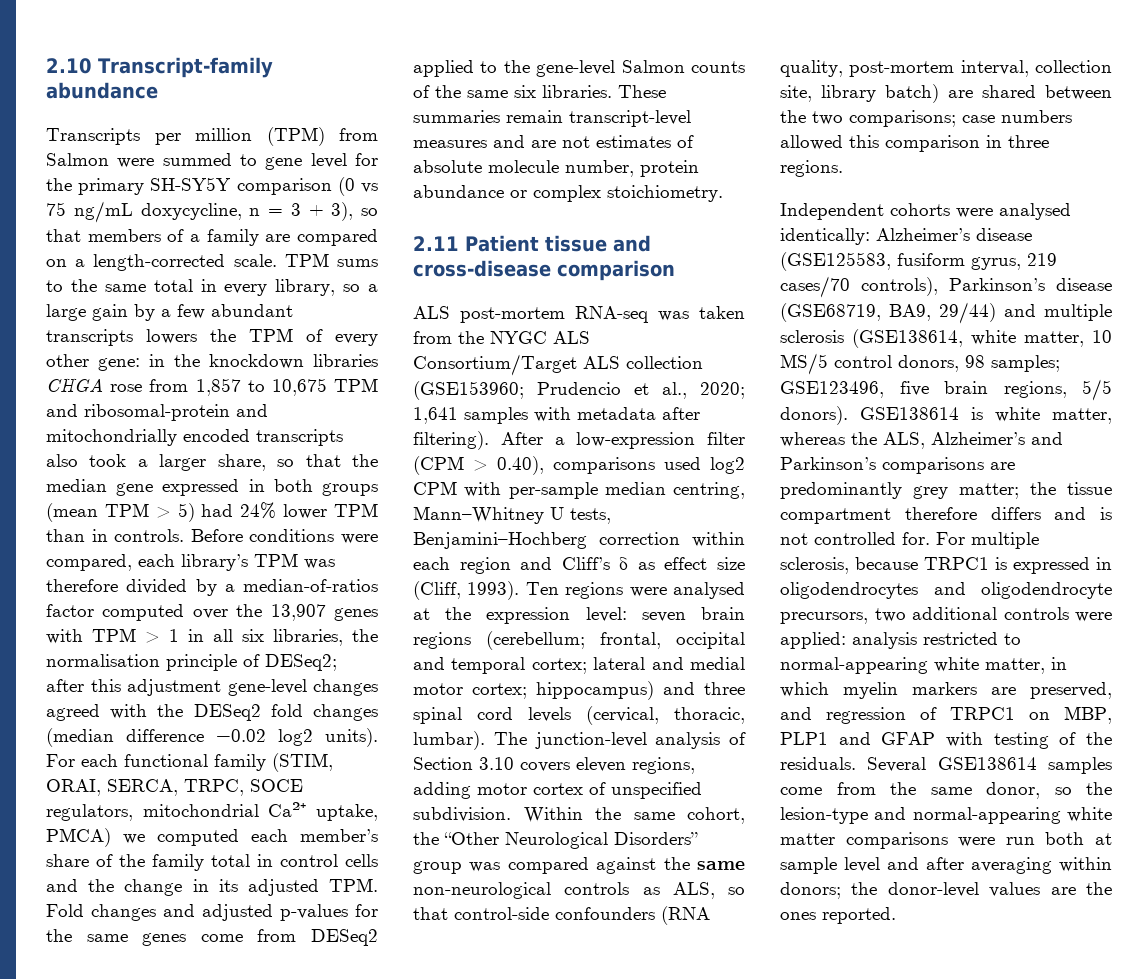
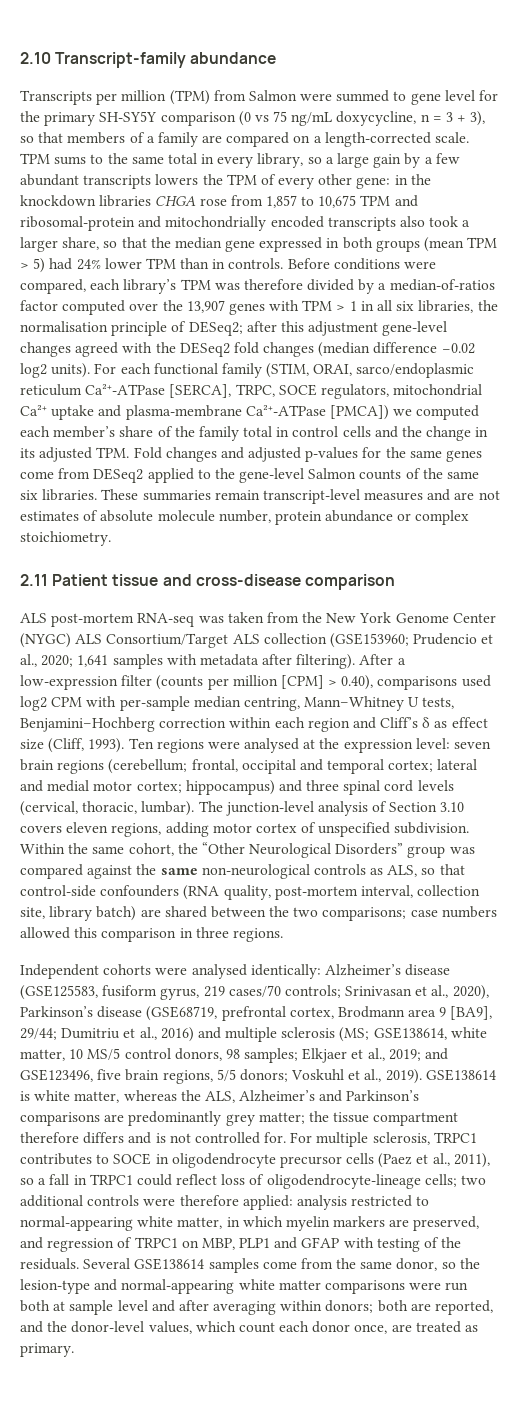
- For each functional family (STIM, ORAI, SERCA, TRPC, SOCE regulators, mitochondrial Ca²⁺ uptake, PMCA) we computed each member’s share of the family total in control cells and the change in its adjusted TPM. Fold changes and adjusted p-values for the same genes come from DESeq2 applied to the gene-level Salmon counts of the same six libraries.
+ For each functional family (STIM, ORAI, sarco/endoplasmic reticulum Ca²⁺-ATPase [SERCA], TRPC, SOCE regulators, mitochondrial Ca²⁺ uptake and plasma-membrane Ca²⁺-ATPase [PMCA]) we computed each member’s share of the family total in control cells and the change in its adjusted TPM. Fold changes and adjusted p-values for the same genes come from DESeq2 applied to the gene-level Salmon counts of the same six libraries.
- ALS post-mortem RNA-seq was taken from the NYGC ALS Consortium/Target ALS collection (GSE153960; Prudencio et al., 2020; 1,641 samples with metadata after filtering).
+ ALS post-mortem RNA-seq was taken from the New York Genome Center (NYGC) ALS Consortium/Target ALS collection (GSE153960; Prudencio et al., 2020; 1,641 samples with metadata after filtering).
- After a low-expression filter (CPM > 0.40), comparisons used log2 CPM with per-sample median centring, Mann–Whitney U tests, Benjamini–Hochberg correction within each region and Cliff’s δ as effect size (Cliff, 1993).
+ After a low-expression filter (counts per million [CPM] > 0.40), comparisons used log2 CPM with per-sample median centring, Mann–Whitney U tests, Benjamini–Hochberg correction within each region and Cliff’s δ as effect size (Cliff, 1993).
- Independent cohorts were analysed identically: Alzheimer’s disease (GSE125583, fusiform gyrus, 219 cases/70 controls), Parkinson’s disease (GSE68719, BA9, 29/44) and multiple sclerosis (GSE138614, white matter, 10 MS/5 control donors, 98 samples; GSE123496, five brain regions, 5/5 donors).
+ Independent cohorts were analysed identically: Alzheimer’s disease (GSE125583, fusiform gyrus, 219 cases/70 controls; Srinivasan et al., 2020), Parkinson’s disease (GSE68719, prefrontal cortex, Brodmann area 9 [BA9], 29/44; Dumitriu et al., 2016) and multiple sclerosis (MS; GSE138614, white matter, 10 MS/5 control donors, 98 samples; Elkjaer et al., 2019; and GSE123496, five brain regions, 5/5 donors; Voskuhl et al., 2019).
- For multiple sclerosis, because TRPC1 is expressed in oligodendrocytes and oligodendrocyte precursors, two additional controls were applied: analysis restricted to normal-appearing white matter, in which myelin markers are preserved, and regression of TRPC1 on MBP, PLP1 and GFAP with testing of the residuals.
+ For multiple sclerosis, TRPC1 contributes to SOCE in oligodendrocyte precursor cells (Paez et al., 2011), so a fall in TRPC1 could reflect loss of oligodendrocyte-lineage cells; two additional controls were therefore applied: analysis restricted to normal-appearing white matter, in which myelin markers are preserved, and regression of TRPC1 on MBP, PLP1 and GFAP with testing of the residuals.
- Several GSE138614 samples come from the same donor, so the lesion-type and normal-appearing white matter comparisons were run both at sample level and after averaging within donors; the donor-level values are the ones reported.
+ Several GSE138614 samples come from the same donor, so the lesion-type and normal-appearing white matter comparisons were run both at sample level and after averaging within donors; both are reported, and the donor-level values, which count each donor once, are treated as primary.

